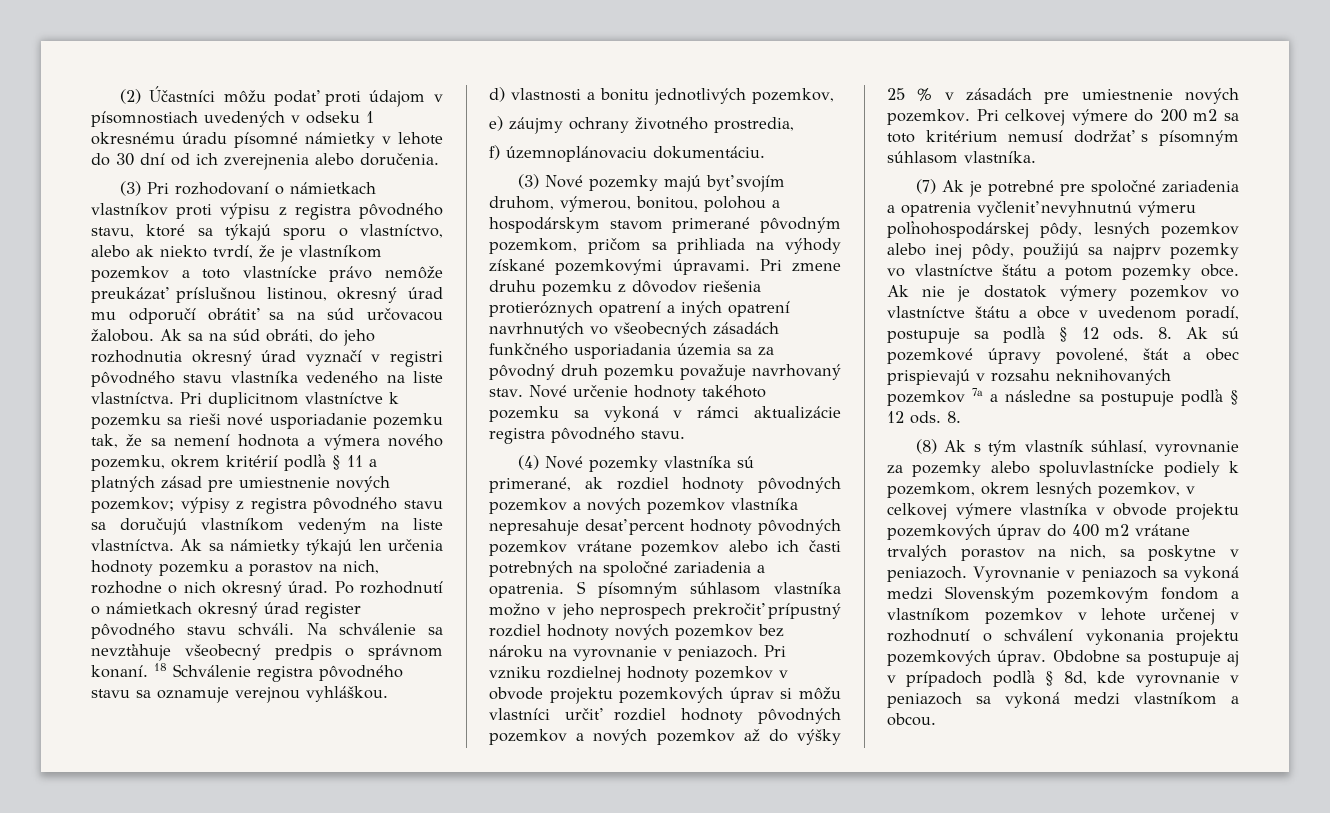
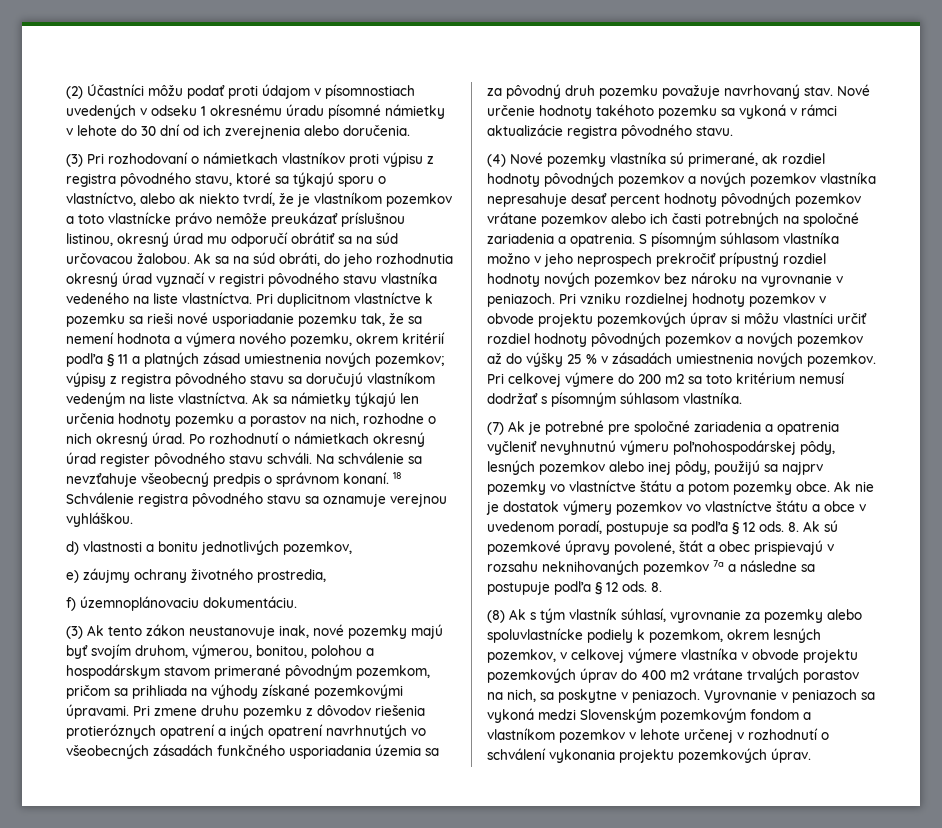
- Pri duplicitnom vlastníctve k pozemku sa rieši nové usporiadanie pozemku tak, že sa nemení hodnota a výmera nového pozemku, okrem kritérií podľa § 11 a platných zásad pre umiestnenie nových pozemkov; výpisy z registra pôvodného stavu sa doručujú vlastníkom vedeným na liste vlastníctva.
+ Pri duplicitnom vlastníctve k pozemku sa rieši nové usporiadanie pozemku tak, že sa nemení hodnota a výmera nového pozemku, okrem kritérií podľa § 11 a platných zásad umiestnenia nových pozemkov; výpisy z registra pôvodného stavu sa doručujú vlastníkom vedeným na liste vlastníctva.
- (3) Nové pozemky majú byť svojím druhom, výmerou, bonitou, polohou a hospodárskym stavom primerané pôvodným pozemkom, pričom sa prihliada na výhody získané pozemkovými úpravami.
+ (3) Ak tento zákon neustanovuje inak, nové pozemky majú byť svojím druhom, výmerou, bonitou, polohou a hospodárskym stavom primerané pôvodným pozemkom, pričom sa prihliada na výhody získané pozemkovými úpravami.
- Pri vzniku rozdielnej hodnoty pozemkov v obvode projektu pozemkových úprav si môžu vlastníci určiť rozdiel hodnoty pôvodných pozemkov a nových pozemkov až do výšky 25 % v zásadách pre umiestnenie nových pozemkov.
+ Pri vzniku rozdielnej hodnoty pozemkov v obvode projektu pozemkových úprav si môžu vlastníci určiť rozdiel hodnoty pôvodných pozemkov a nových pozemkov až do výšky 25 % v zásadách umiestnenia nových pozemkov.
- Obdobne sa postupuje aj v prípadoch podľa § 8d, kde vyrovnanie v peniazoch sa vykoná medzi vlastníkom a obcou.

